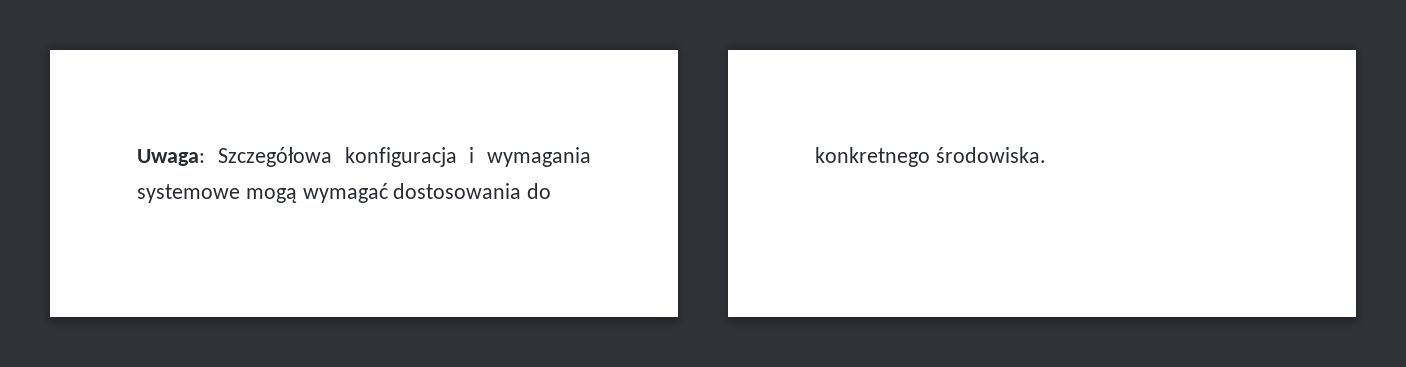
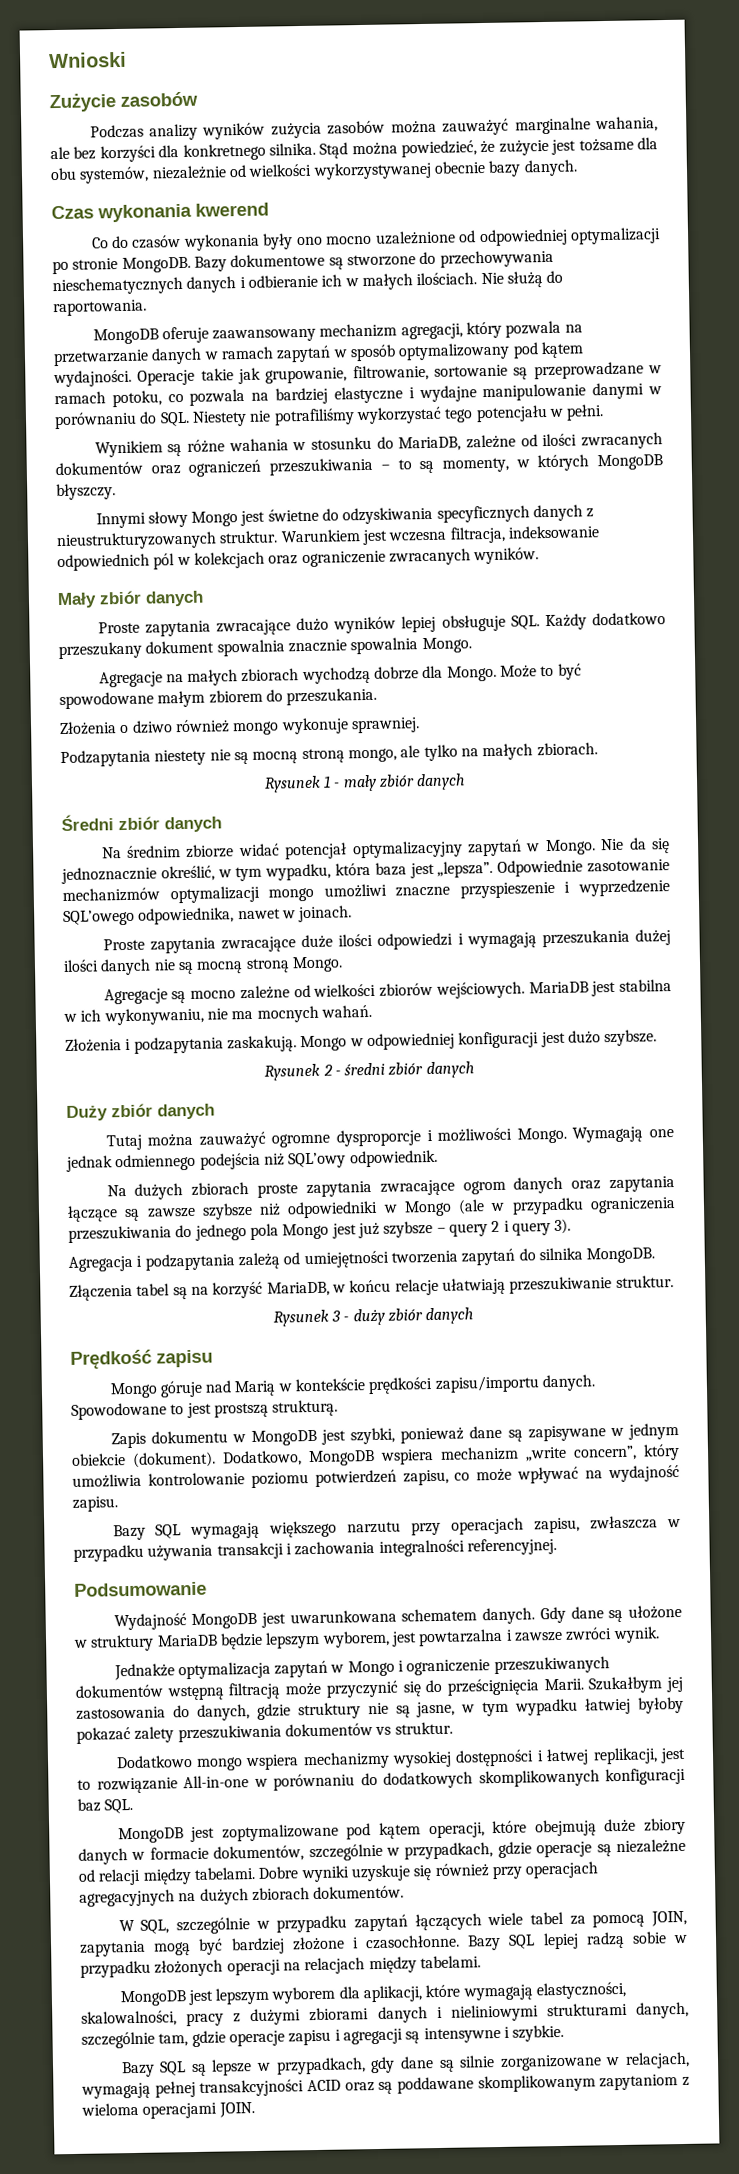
- Uwaga: Szczegółowa konfiguracja i wymagania systemowe mogą wymagać dostosowania do konkretnego środowiska.
+ Wnioski
+ Zużycie zasobów
+ Podczas analizy wyników zużycia zasobów można zauważyć marginalne wahania, ale bez korzyści dla konkretnego silnika. Stąd można powiedzieć, że zużycie jest tożsame dla obu systemów, niezależnie od wielkości wykorzystywanej obecnie bazy danych.
+ Czas wykonania kwerend
+ Co do czasów wykonania były ono mocno uzależnione od odpowiedniej optymalizacji po stronie MongoDB. Bazy dokumentowe są stworzone do przechowywania nieschematycznych danych i odbieranie ich w małych ilościach. Nie służą do raportowania.
+ MongoDB oferuje zaawansowany mechanizm agregacji, który pozwala na przetwarzanie danych w ramach zapytań w sposób optymalizowany pod kątem wydajności. Operacje takie jak grupowanie, filtrowanie, sortowanie są przeprowadzane w ramach potoku, co pozwala na bardziej elastyczne i wydajne manipulowanie danymi w porównaniu do SQL. Niestety nie potrafiliśmy wykorzystać tego potencjału w pełni.
+ Wynikiem są różne wahania w stosunku do MariaDB, zależne od ilości zwracanych dokumentów oraz ograniczeń przeszukiwania – to są momenty, w których MongoDB błyszczy.
+ Innymi słowy Mongo jest świetne do odzyskiwania specyficznych danych z nieustrukturyzowanych struktur. Warunkiem jest wczesna filtracja, indeksowanie odpowiednich pól w kolekcjach oraz ograniczenie zwracanych wyników.
+ Mały zbiór danych
+ Proste zapytania zwracające dużo wyników lepiej obsługuje SQL. Każdy dodatkowo przeszukany dokument spowalnia znacznie spowalnia Mongo.
+ Agregacje na małych zbiorach wychodzą dobrze dla Mongo. Może to być spowodowane małym zbiorem do przeszukania.
+ Złożenia o dziwo również mongo wykonuje sprawniej.
+ Podzapytania niestety nie są mocną stroną mongo, ale tylko na małych zbiorach.
+ Rysunek 1 - mały zbiór danych
+ Średni zbiór danych
+ Na średnim zbiorze widać potencjał optymalizacyjny zapytań w Mongo. Nie da się jednoznacznie określić, w tym wypadku, która baza jest „lepsza”. Odpowiednie zasotowanie mechanizmów optymalizacji mongo umożliwi znaczne przyspieszenie i wyprzedzenie SQL’owego odpowiednika, nawet w joinach.
+ Proste zapytania zwracające duże ilości odpowiedzi i wymagają przeszukania dużej ilości danych nie są mocną stroną Mongo.
+ Agregacje są mocno zależne od wielkości zbiorów wejściowych. MariaDB jest stabilna w ich wykonywaniu, nie ma mocnych wahań.
+ Złożenia i podzapytania zaskakują. Mongo w odpowiedniej konfiguracji jest dużo szybsze.
+ Rysunek 2 - średni zbiór danych
+ Duży zbiór danych
+ Tutaj można zauważyć ogromne dysproporcje i możliwości Mongo. Wymagają one jednak odmiennego podejścia niż SQL’owy odpowiednik.
+ Na dużych zbiorach proste zapytania zwracające ogrom danych oraz zapytania łączące są zawsze szybsze niż odpowiedniki w Mongo (ale w przypadku ograniczenia przeszukiwania do jednego pola Mongo jest już szybsze – query 2 i query 3).
+ Agregacja i podzapytania zależą od umiejętności tworzenia zapytań do silnika MongoDB.
+ Złączenia tabel są na korzyść MariaDB, w końcu relacje ułatwiają przeszukiwanie struktur.
+ Rysunek 3 - duży zbiór danych
+ Prędkość zapisu
+ Mongo góruje nad Marią w kontekście prędkości zapisu/importu danych. Spowodowane to jest prostszą strukturą.
+ Zapis dokumentu w MongoDB jest szybki, ponieważ dane są zapisywane w jednym obiekcie (dokument). Dodatkowo, MongoDB wspiera mechanizm „write concern”, który umożliwia kontrolowanie poziomu potwierdzeń zapisu, co może wpływać na wydajność zapisu.
+ Bazy SQL wymagają większego narzutu przy operacjach zapisu, zwłaszcza w przypadku używania transakcji i zachowania integralności referencyjnej.
+ Podsumowanie
+ Wydajność MongoDB jest uwarunkowana schematem danych. Gdy dane są ułożone w struktury MariaDB będzie lepszym wyborem, jest powtarzalna i zawsze zwróci wynik.
+ Jednakże optymalizacja zapytań w Mongo i ograniczenie przeszukiwanych dokumentów wstępną filtracją może przyczynić się do prześcignięcia Marii. Szukałbym jej zastosowania do danych, gdzie struktury nie są jasne, w tym wypadku łatwiej byłoby pokazać zalety przeszukiwania dokumentów vs struktur.
+ Dodatkowo mongo wspiera mechanizmy wysokiej dostępności i łatwej replikacji, jest to rozwiązanie All-in-one w porównaniu do dodatkowych skomplikowanych konfiguracji baz SQL.
+ MongoDB jest zoptymalizowane pod kątem operacji, które obejmują duże zbiory danych w formacie dokumentów, szczególnie w przypadkach, gdzie operacje są niezależne od relacji między tabelami. Dobre wyniki uzyskuje się również przy operacjach agregacyjnych na dużych zbiorach dokumentów.
+ W SQL, szczególnie w przypadku zapytań łączących wiele tabel za pomocą JOIN, zapytania mogą być bardziej złożone i czasochłonne. Bazy SQL lepiej radzą sobie w przypadku złożonych operacji na relacjach między tabelami.
+ MongoDB jest lepszym wyborem dla aplikacji, które wymagają elastyczności, skalowalności, pracy z dużymi zbiorami danych i nieliniowymi strukturami danych, szczególnie tam, gdzie operacje zapisu i agregacji są intensywne i szybkie.
+ Bazy SQL są lepsze w przypadkach, gdy dane są silnie zorganizowane w relacjach, wymagają pełnej transakcyjności ACID oraz są poddawane skomplikowanym zapytaniom z wieloma operacjami JOIN.

